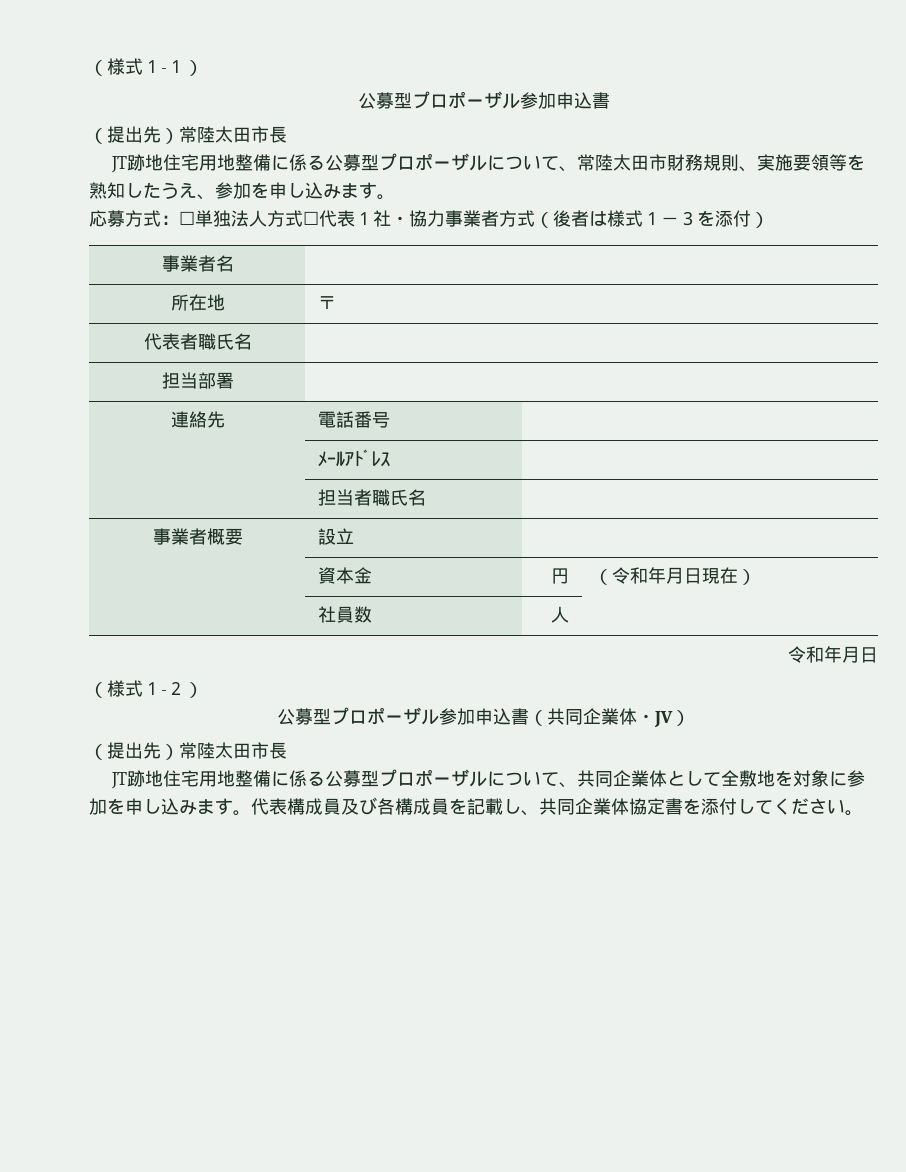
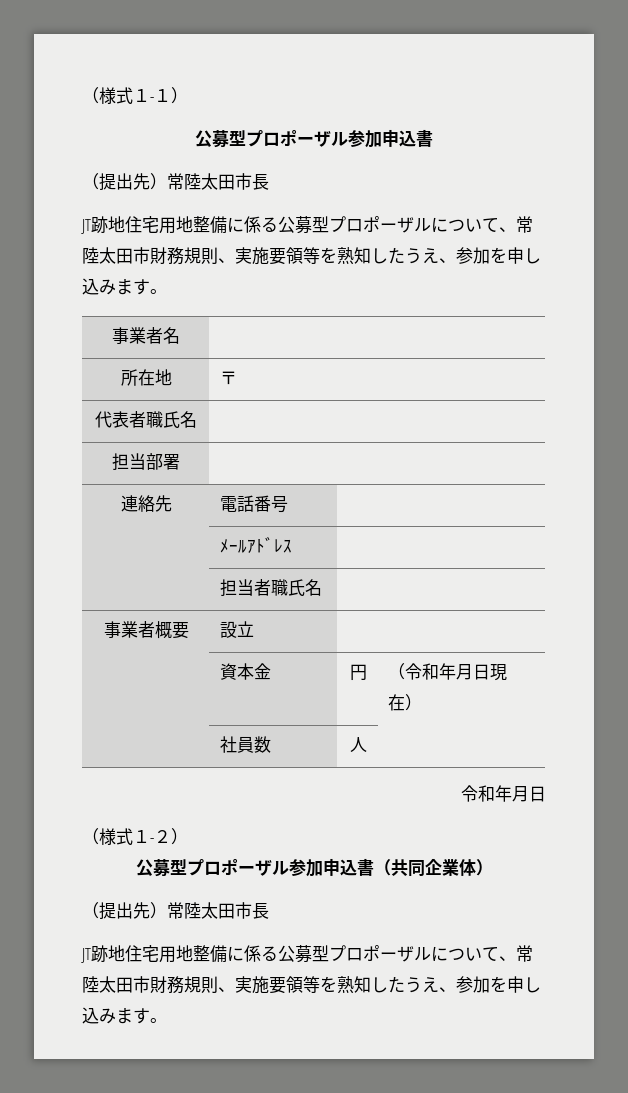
- 応募方式：☐単独法人方式☐代表１社・協力事業者方式（後者は様式１－３を添付）
- 公募型プロポーザル参加申込書（共同企業体・JV）
+ 公募型プロポーザル参加申込書（共同企業体）
  （提出先）常陸太田市長
- JT跡地住宅用地整備に係る公募型プロポーザルについて、共同企業体として全敷地を対象に参加を申し込みます。代表構成員及び各構成員を記載し、共同企業体協定書を添付してください。
+ JT跡地住宅用地整備に係る公募型プロポーザルについて、常陸太田市財務規則、実施要領等を熟知したうえ、参加を申し込みます。

